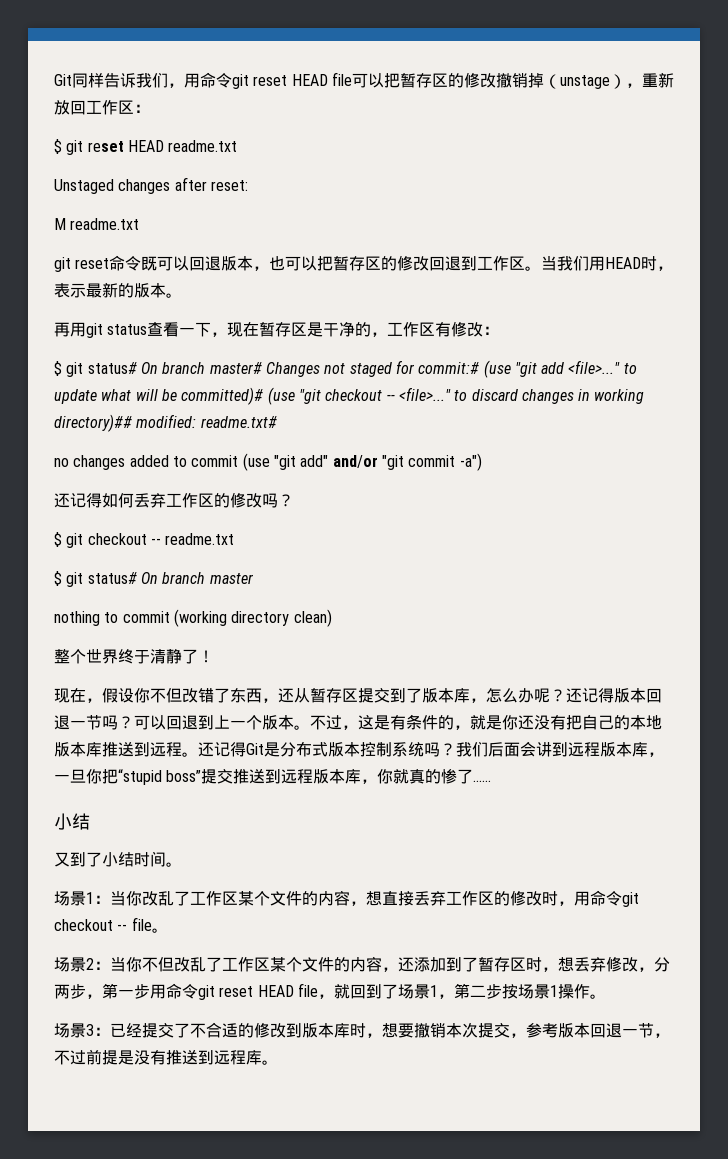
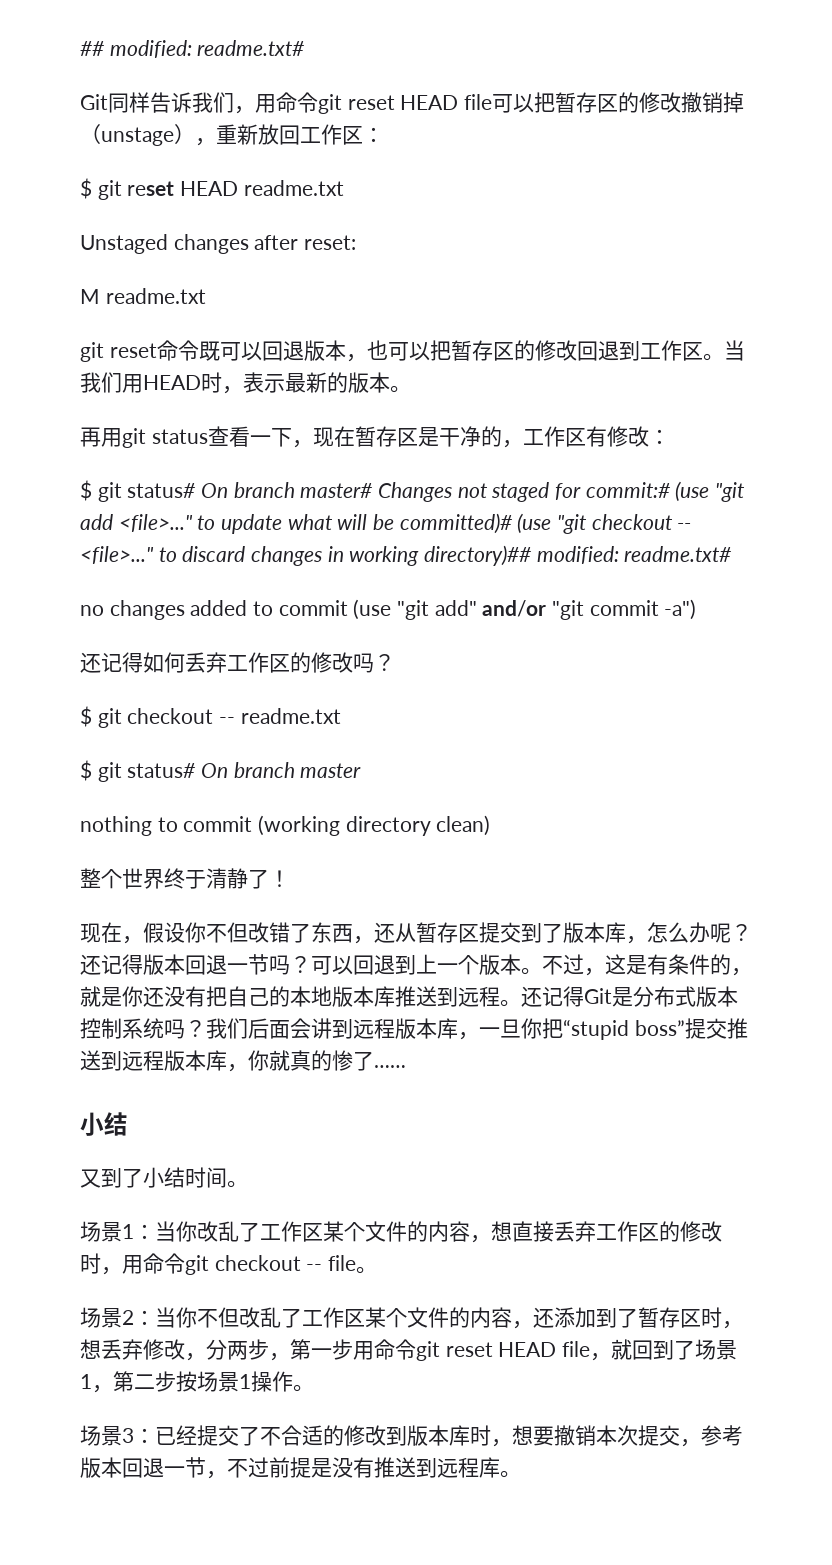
+ ## modified: readme.txt#

